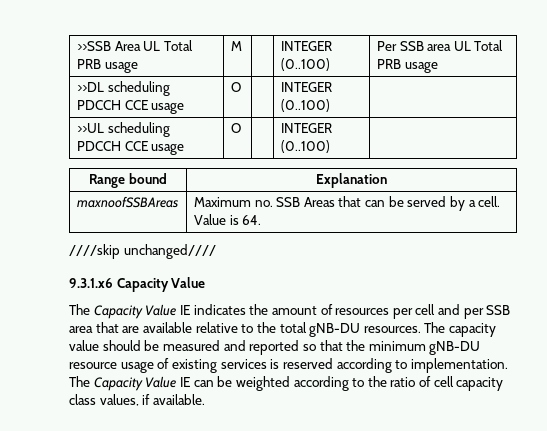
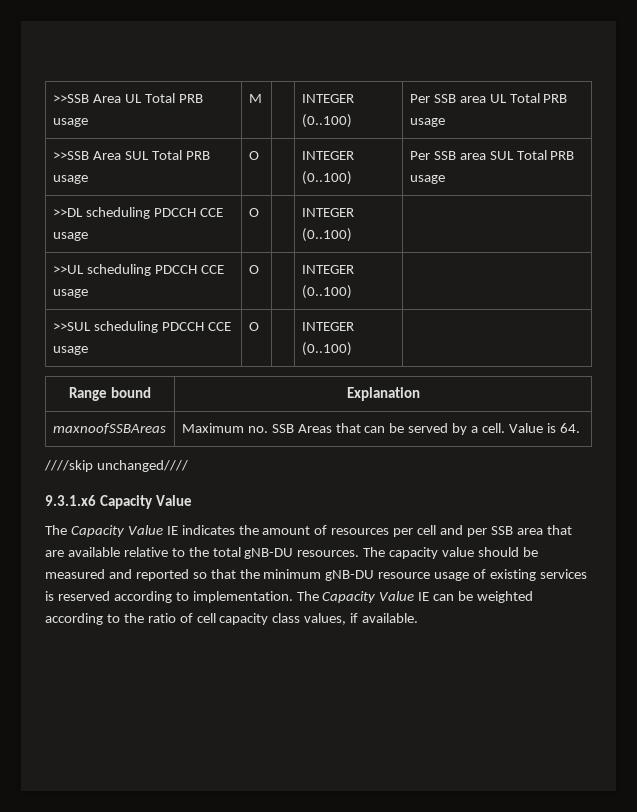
+ >>SSB Area SUL Total PRB usage | O | | INTEGER (0..100) | Per SSB area SUL Total PRB usage
+ >>SUL scheduling PDCCH CCE usage | O | | INTEGER (0..100) |

